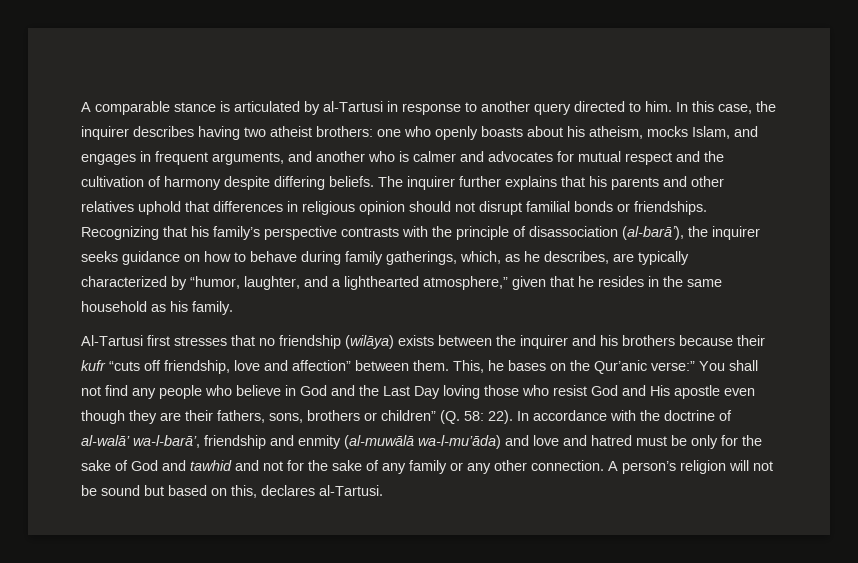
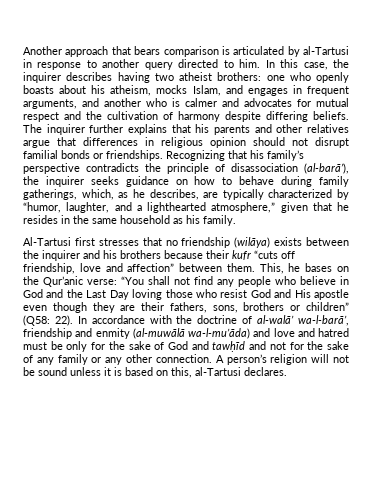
- A comparable stance is articulated by al-Tartusi in response to another query directed to him.
+ Another approach that bears comparison is articulated by al-Tartusi in response to another query directed to him.
- The inquirer further explains that his parents and other relatives uphold that differences in religious opinion should not disrupt familial bonds or friendships.
+ The inquirer further explains that his parents and other relatives argue that differences in religious opinion should not disrupt familial bonds or friendships.
- Recognizing that his family’s perspective contrasts with the principle of disassociation (al-barāʼ), the inquirer seeks guidance on how to behave during family gatherings, which, as he describes, are typically characterized by “humor, laughter, and a lighthearted atmosphere,” given that he resides in the same household as his family.
+ Recognizing that his family’s perspective contradicts the principle of disassociation (al-barāʼ), the inquirer seeks guidance on how to behave during family gatherings, which, as he describes, are typically characterized by “humor, laughter, and a lighthearted atmosphere,” given that he resides in the same household as his family.
- This, he bases on the Qur’anic verse:” You shall not find any people who believe in God and the Last Day loving those who resist God and His apostle even though they are their fathers, sons, brothers or children” (Q. 58: 22).
+ This, he bases on the Qur’anic verse: “You shall not find any people who believe in God and the Last Day loving those who resist God and His apostle even though they are their fathers, sons, brothers or children” (Q58: 22).
- In accordance with the doctrine of al-walā’ wa-l-barā’, friendship and enmity (al-muwālā wa-l-mu’āda) and love and hatred must be only for the sake of God and tawhid and not for the sake of any family or any other connection.
+ In accordance with the doctrine of al-walā’ wa-l-barā’, friendship and enmity (al-muwālā wa-l-mu’āda) and love and hatred must be only for the sake of God and tawḥīd and not for the sake of any family or any other connection.
- A person’s religion will not be sound but based on this, declares al-Tartusi.
+ A person’s religion will not be sound unless it is based on this, al-Tartusi declares.

